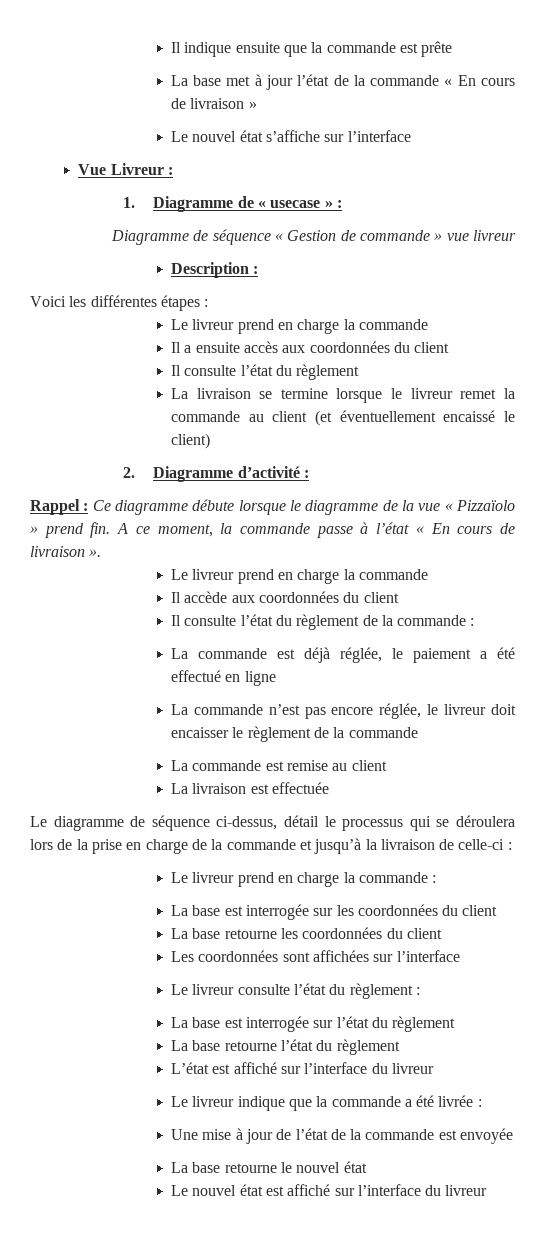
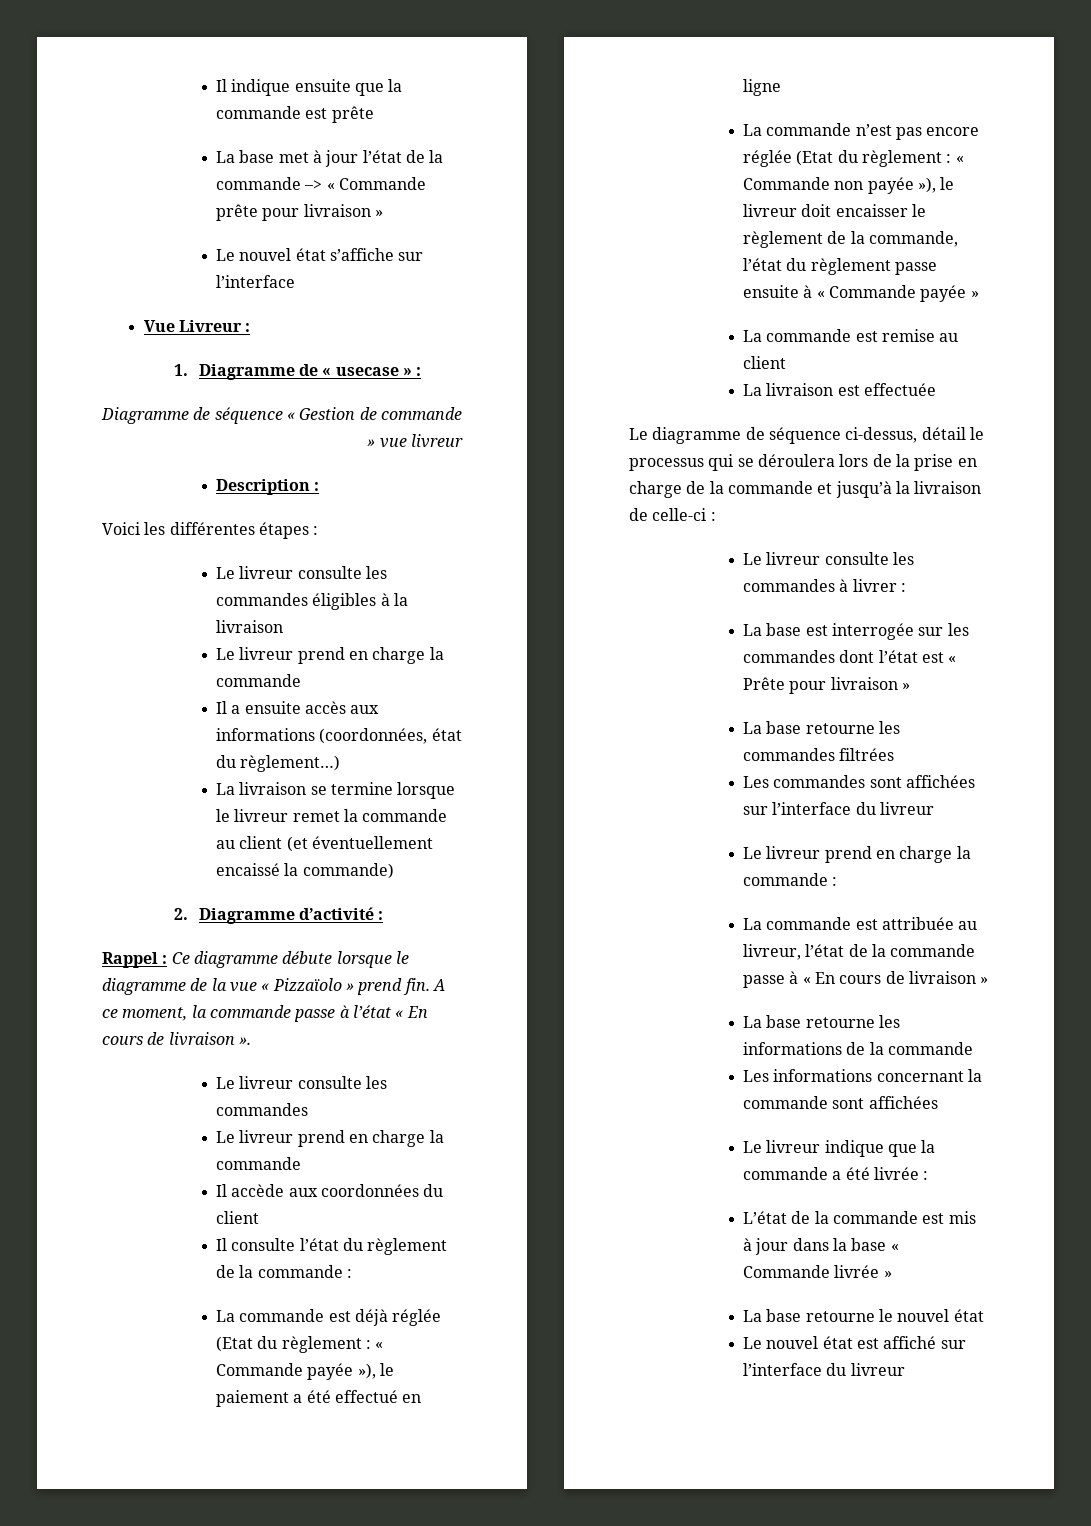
- La base met à jour l’état de la commande « En cours de livraison »
+ La base met à jour l’état de la commande –> « Commande prête pour livraison »
+ Le livreur consulte les commandes éligibles à la livraison
- Il a ensuite accès aux coordonnées du client
- Il consulte l’état du règlement
+ Il a ensuite accès aux informations (coordonnées, état du règlement…)
- La livraison se termine lorsque le livreur remet la commande au client (et éventuellement encaissé le client)
+ La livraison se termine lorsque le livreur remet la commande au client (et éventuellement encaissé la commande)
  A ce moment, la commande passe à l’état « En cours de livraison ».
+ Le livreur consulte les commandes
- La commande est déjà réglée, le paiement a été effectué en ligne
+ La commande est déjà réglée (Etat du règlement : « Commande payée »), le paiement a été effectué en ligne
- La commande n’est pas encore réglée, le livreur doit encaisser le règlement de la commande
+ La commande n’est pas encore réglée (Etat du règlement : « Commande non payée »), le livreur doit encaisser le règlement de la commande, l’état du règlement passe ensuite à « Commande payée »
+ Le livreur consulte les commandes à livrer :
+ La base est interrogée sur les commandes dont l’état est « Prête pour livraison »
+ La base retourne les commandes filtrées
+ Les commandes sont affichées sur l’interface du livreur
- La base est interrogée sur les coordonnées du client
- La base retourne les coordonnées du client
- Les coordonnées sont affichées sur l’interface
- Le livreur consulte l’état du règlement :
- La base est interrogée sur l’état du règlement
- La base retourne l’état du règlement
- L’état est affiché sur l’interface du livreur
+ La commande est attribuée au livreur, l’état de la commande passe à « En cours de livraison »
+ La base retourne les informations de la commande
+ Les informations concernant la commande sont affichées
- Une mise à jour de l’état de la commande est envoyée
+ L’état de la commande est mis à jour dans la base « Commande livrée »

